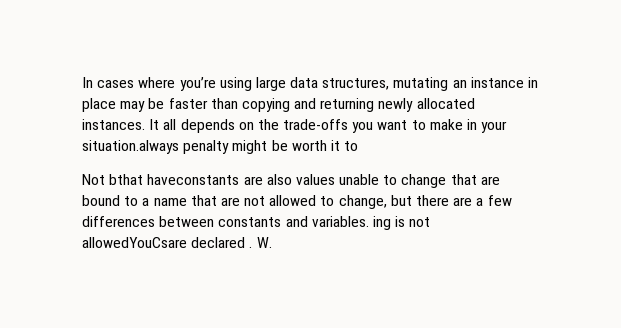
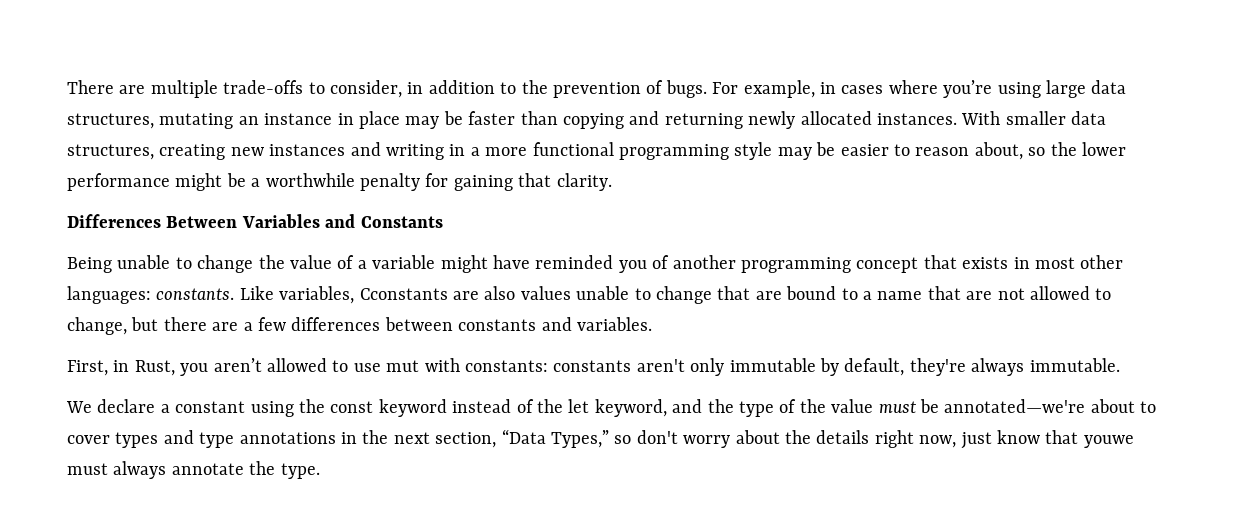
- In cases where you’re using large data structures, mutating an instance in place may be faster than copying and returning newly allocated instances.
+ There are multiple trade-offs to consider, in addition to the prevention of bugs. For example, in cases where you’re using large data structures, mutating an instance in place may be faster than copying and returning newly allocated instances.
- It all depends on the trade-offs you want to make in your situation.always penalty might be worth it to
- Not bthat haveconstants are also values unable to change that are bound to a name that are not allowed to change, but there are a few differences between constants and variables. ing is not allowedYouCsare declared . W.
+ With smaller data structures, creating new instances and writing in a more functional programming style may be easier to reason about, so the lower performance might be a worthwhile penalty for gaining that clarity.
+ Differences Between Variables and Constants
+ Being unable to change the value of a variable might have reminded you of another programming concept that exists in most other languages: constants. Like variables, Cconstants are also values unable to change that are bound to a name that are not allowed to change, but there are a few differences between constants and variables.
+ First, in Rust, you aren’t allowed to use mut with constants: constants aren't only immutable by default, they're always immutable.
+ We declare a constant using the const keyword instead of the let keyword, and the type of the value must be annotated—we're about to cover types and type annotations in the next section, “Data Types,” so don't worry about the details right now, just know that youwe must always annotate the type.

